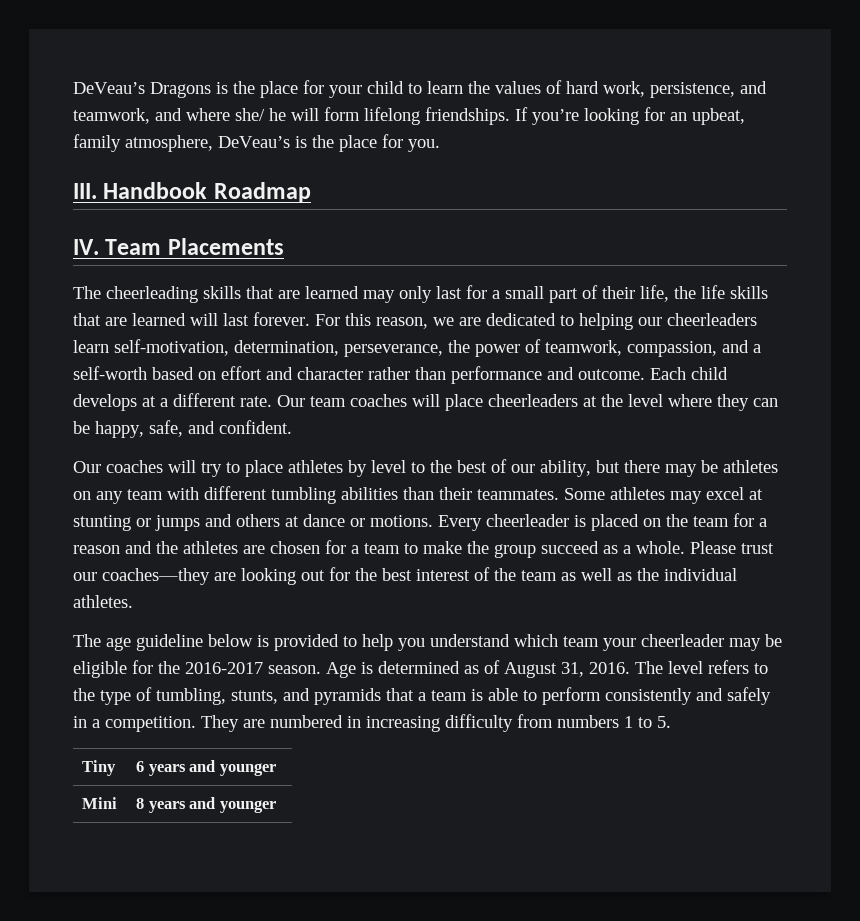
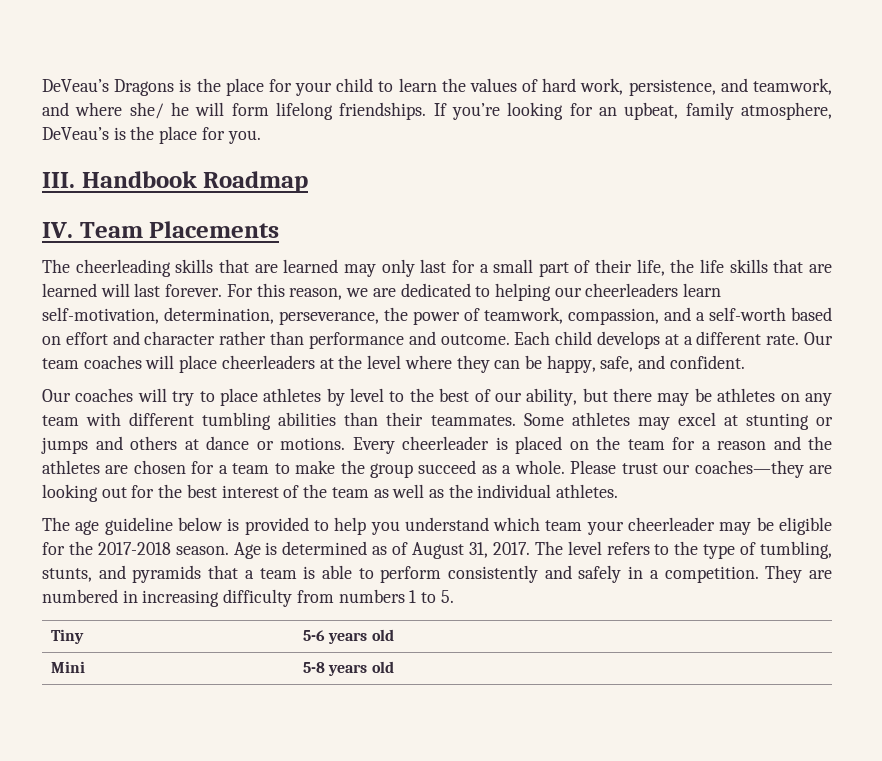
- The age guideline below is provided to help you understand which team your cheerleader may be eligible for the 2016-2017 season.
+ The age guideline below is provided to help you understand which team your cheerleader may be eligible for the 2017-2018 season.
- Age is determined as of August 31, 2016.
+ Age is determined as of August 31, 2017.
- Tiny | 6 years and younger
- Mini | 8 years and younger
+ Tiny | 5-6 years old
+ Mini | 5-8 years old

